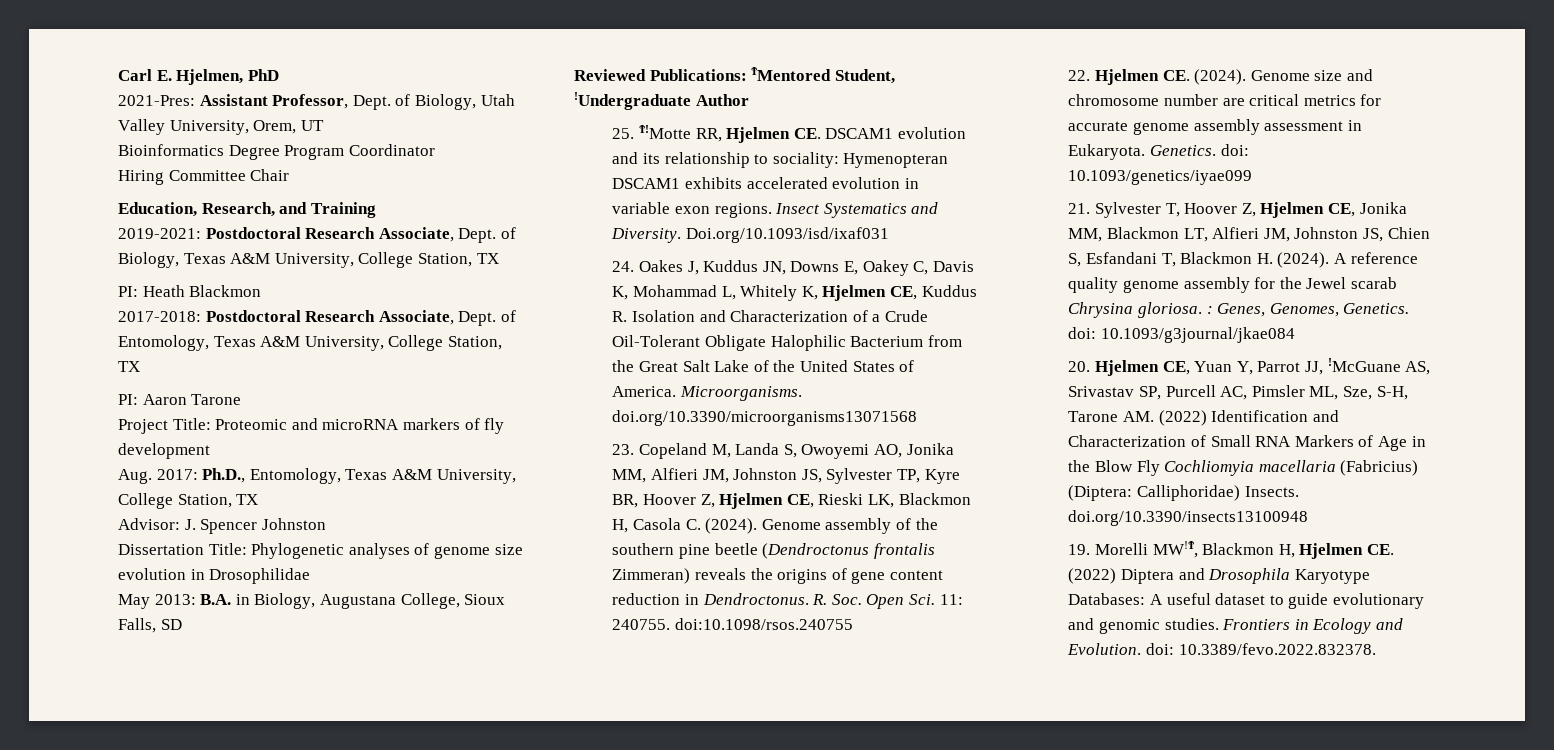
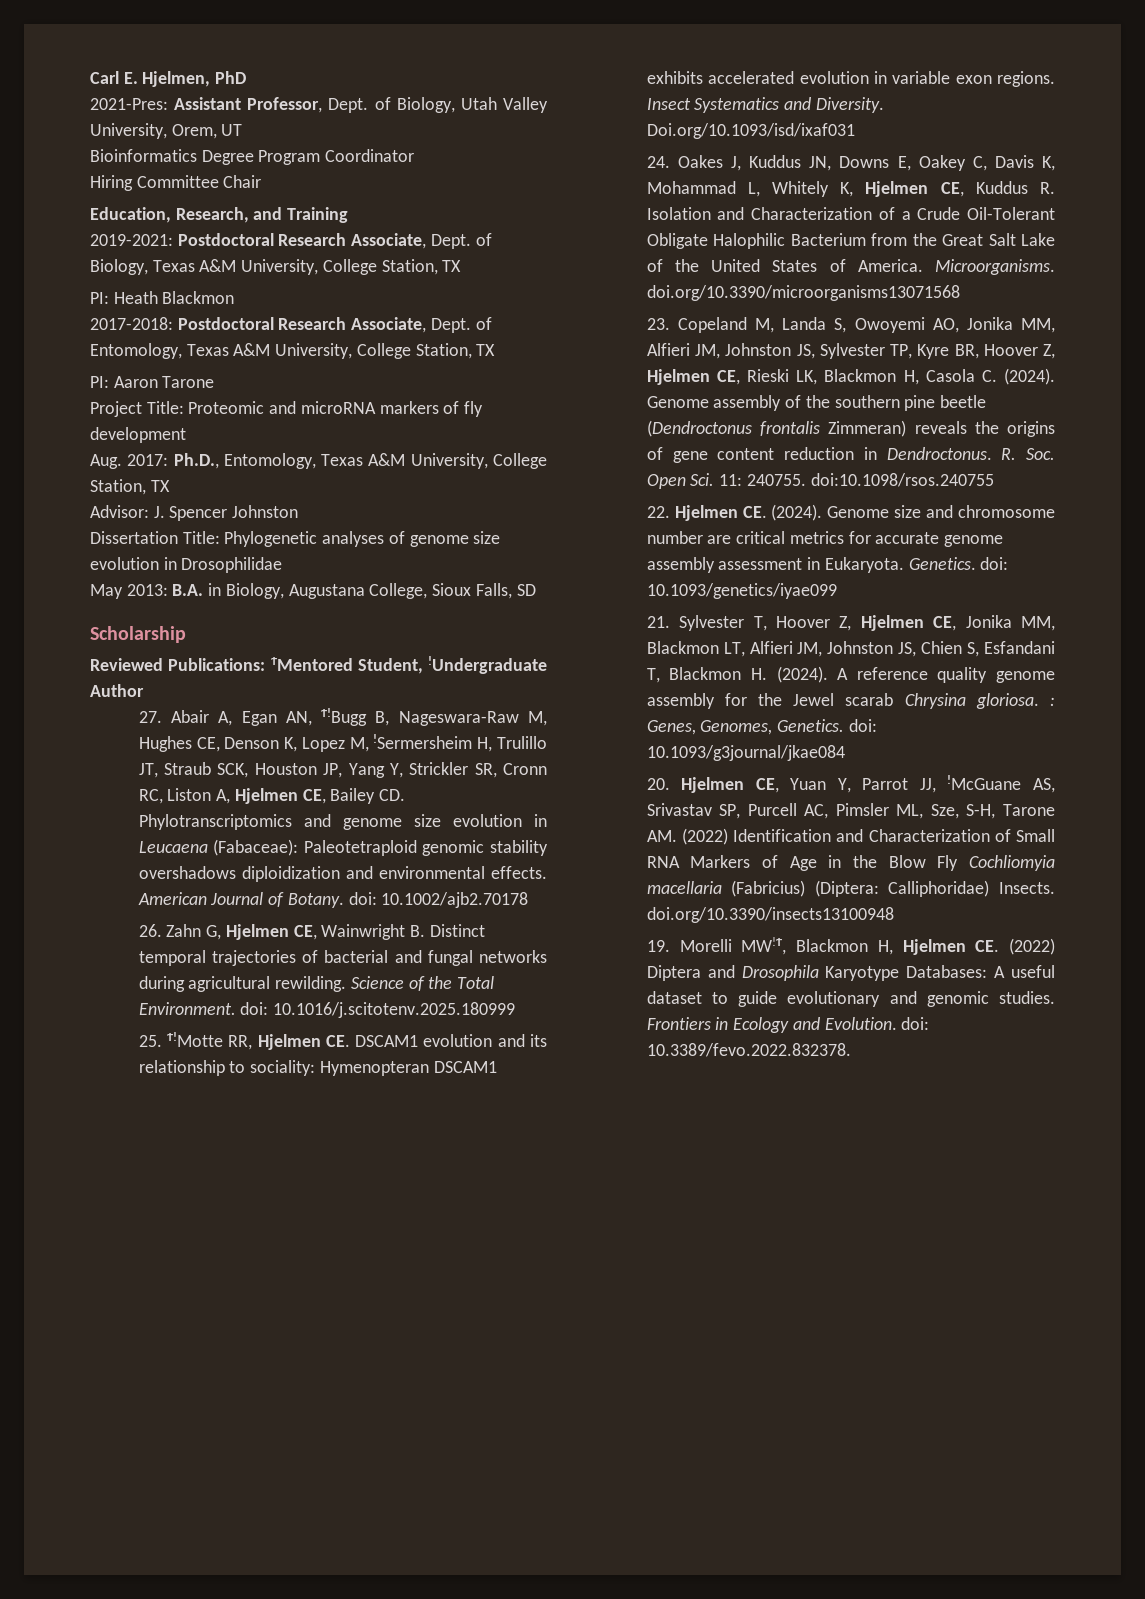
+ Scholarship
+ 27. Abair A, Egan AN, Ϯ!Bugg B, Nageswara-Raw M, Hughes CE, Denson K, Lopez M, !Sermersheim H, Trulillo JT, Straub SCK, Houston JP, Yang Y, Strickler SR, Cronn RC, Liston A, Hjelmen CE, Bailey CD. Phylotranscriptomics and genome size evolution in Leucaena (Fabaceae): Paleotetraploid genomic stability overshadows diploidization and environmental effects. American Journal of Botany. doi: 10.1002/ajb2.70178
+ 26. Zahn G, Hjelmen CE, Wainwright B. Distinct temporal trajectories of bacterial and fungal networks during agricultural rewilding. Science of the Total Environment. doi: 10.1016/j.scitotenv.2025.180999

